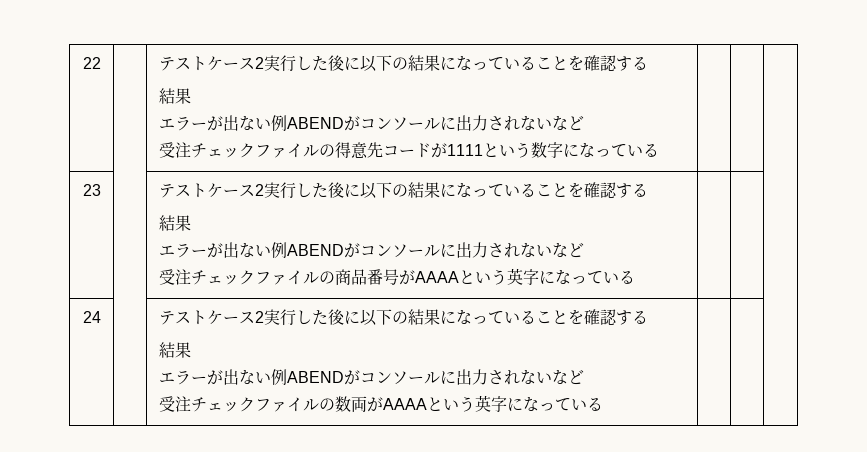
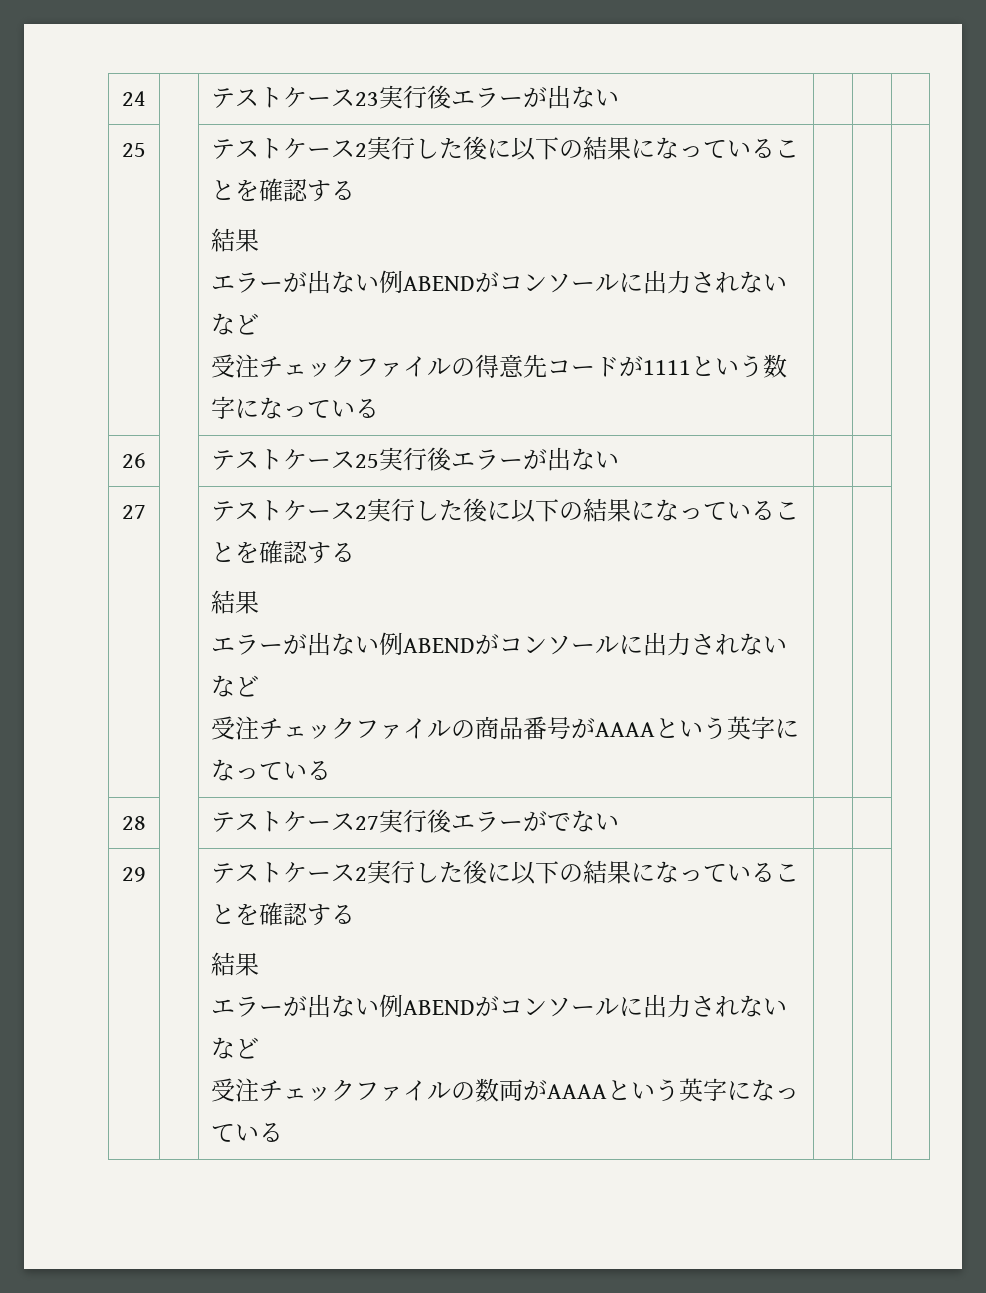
- 22
+ 24 | | テストケース23実行後エラーが出ない | | |
+ 25
- 23
+ 26 | | テストケース25実行後エラーが出ない | | |
+ 27
- 24
+ 28 | | テストケース27実行後エラーがでない | | |
+ 29

